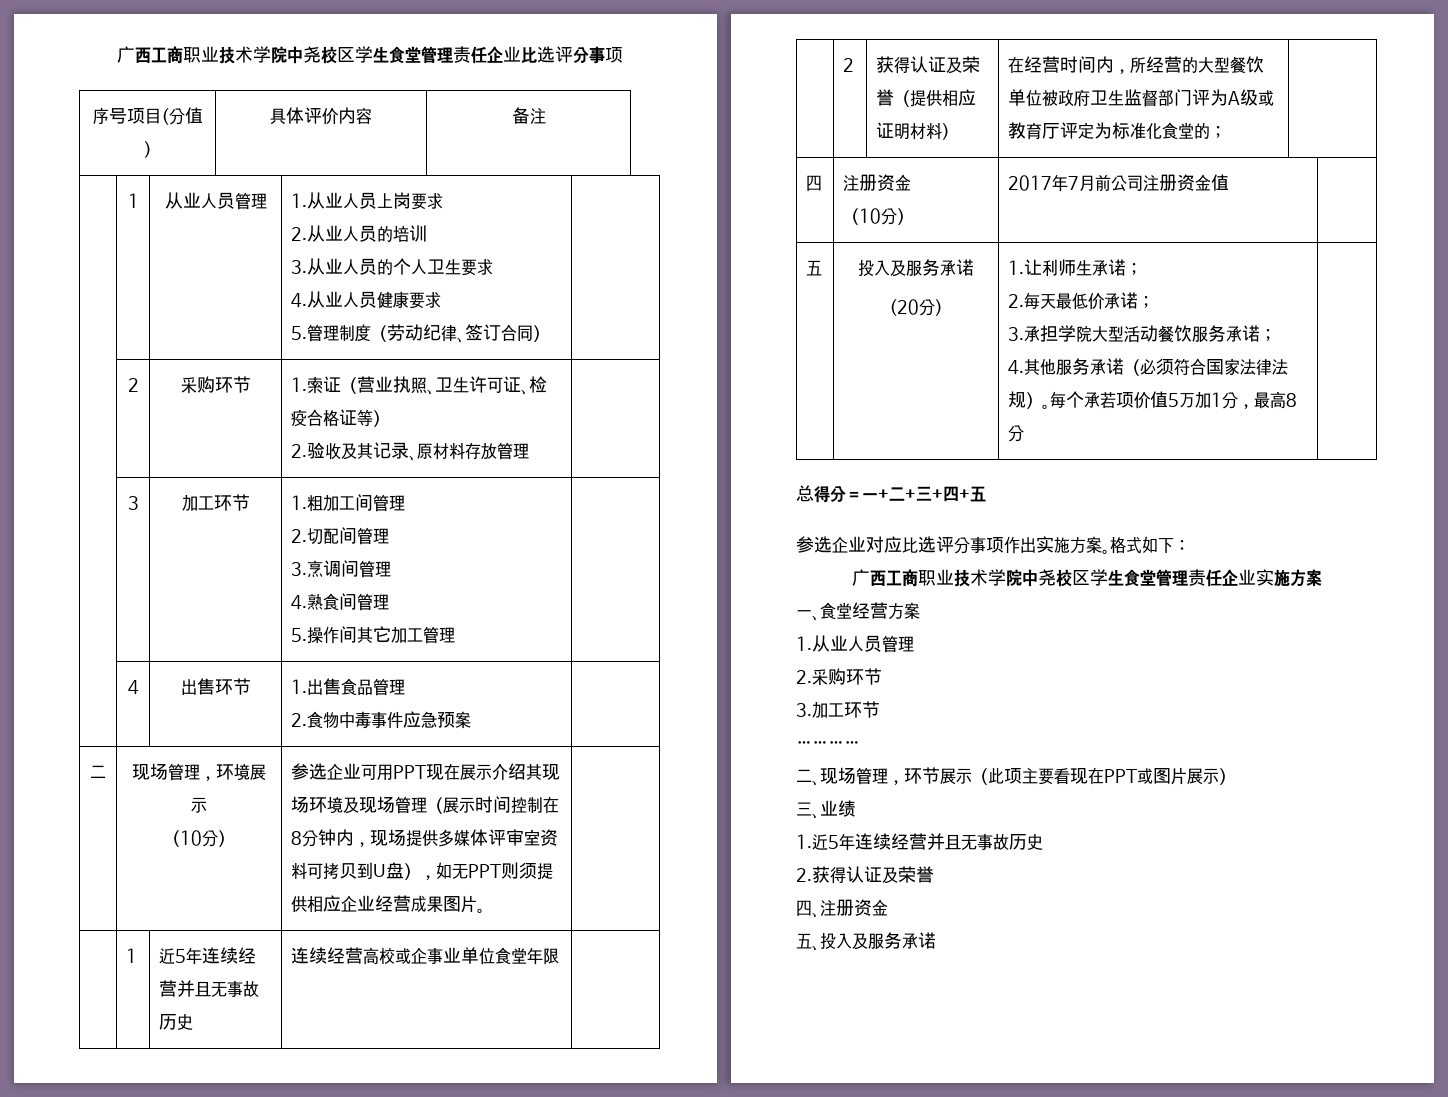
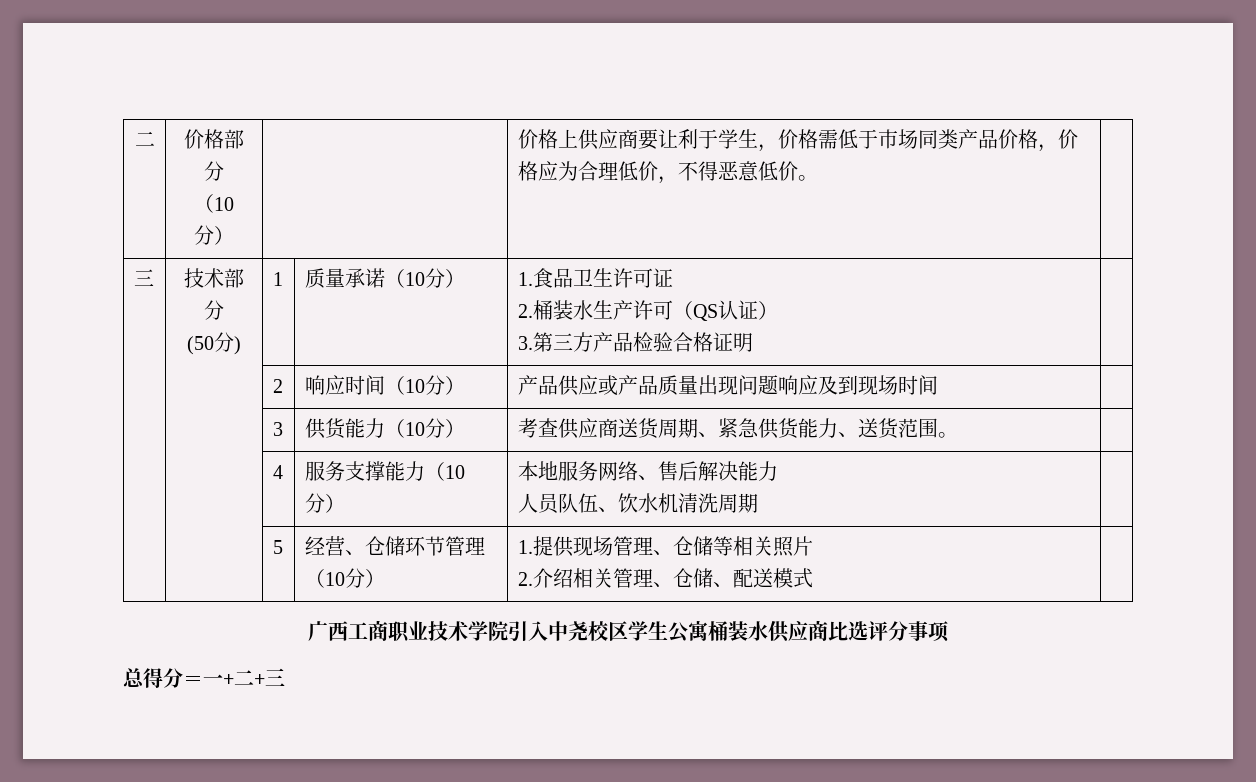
- 广西工商职业技术学院中尧校区学生食堂管理责任企业比选评分事项
- 序号项目(分值) | 具体评价内容 | 备注
- | 1 | 从业人员管理 | 1.从业人员上岗要求
- 2.从业人员的培训
- 3.从业人员的个人卫生要求
- 4.从业人员健康要求
- 5.管理制度（劳动纪律、签订合同） |
- | 2 | 采购环节 | 1.索证（营业执照、卫生许可证、检疫合格证等）
- 2.验收及其记录、原材料存放管理 |
- | 3 | 加工环节 | 1.粗加工间管理
- 2.切配间管理
- 3.烹调间管理
- 4.熟食间管理
- 5.操作间其它加工管理 |
- | 4 | 出售环节 | 1.出售食品管理
- 2.食物中毒事件应急预案 |
- 二 | 现场管理，环境展示
- （10分） | 参选企业可用PPT现在展示介绍其现场环境及现场管理（展示时间控制在8分钟内，现场提供多媒体评审室资料可拷贝到U盘），如无PPT则须提供相应企业经营成果图片。 |
- | 1 | 近5年连续经营并且无事故历史 | 连续经营高校或企事业单位食堂年限 |
- | 2 | 获得认证及荣誉（提供相应证明材料) | 在经营时间内，所经营的大型餐饮单位被政府卫生监督部门评为A级或教育厅评定为标准化食堂的； |
- 四 | 注册资金
- （10分） | 2017年7月前公司注册资金值 |
- 五 | 投入及服务承诺
- (20分) | 1.让利师生承诺；
- 2.每天最低价承诺；
- 3.承担学院大型活动餐饮服务承诺；
- 4.其他服务承诺（必须符合国家法律法规）。每个承若项价值5万加1分，最高8分 |
- 总得分＝一+二+三+四+五
- 参选企业对应比选评分事项作出实施方案。格式如下：
- 广西工商职业技术学院中尧校区学生食堂管理责任企业实施方案
- 一、食堂经营方案
- 1.从业人员管理
- 2.采购环节
- 3.加工环节
- …………
- 二、现场管理，环节展示（此项主要看现在PPT或图片展示）
- 三、业绩
- 1.近5年连续经营并且无事故历史
- 2.获得认证及荣誉
- 四、注册资金
- 五、投入及服务承诺
+ 二 | 价格部分
+ （10分） | | 价格上供应商要让利于学生，价格需低于市场同类产品价格，价格应为合理低价，不得恶意低价。 |
+ 三 | 技术部分
+ (50分) | 1 | 质量承诺（10分） | 1.食品卫生许可证
+ 2.桶装水生产许可（QS认证）
+ 3.第三方产品检验合格证明 |
+ | | 2 | 响应时间（10分） | 产品供应或产品质量出现问题响应及到现场时间 |
+ | | 3 | 供货能力（10分） | 考查供应商送货周期、紧急供货能力、送货范围。 |
+ | | 4 | 服务支撑能力（10分） | 本地服务网络、售后解决能力
+ 人员队伍、饮水机清洗周期 |
+ | | 5 | 经营、仓储环节管理（10分） | 1.提供现场管理、仓储等相关照片
+ 2.介绍相关管理、仓储、配送模式 |
+ 广西工商职业技术学院引入中尧校区学生公寓桶装水供应商比选评分事项
+ 总得分＝一+二+三

